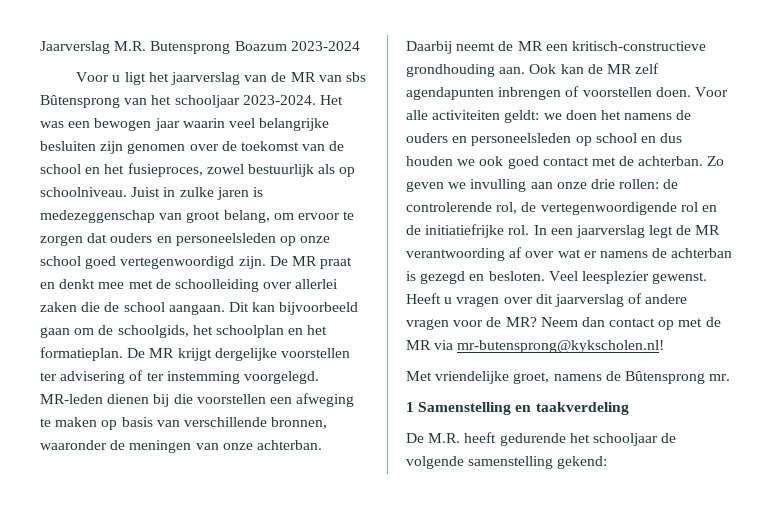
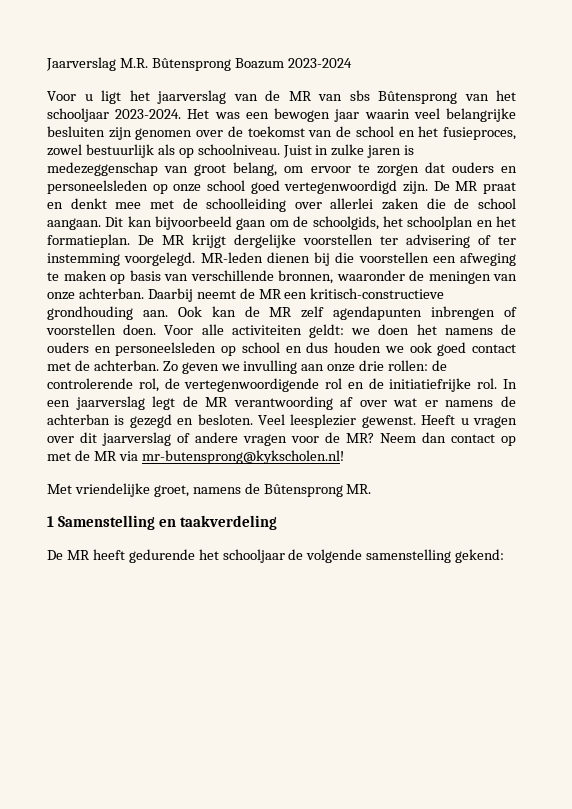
- Jaarverslag M.R. Butensprong Boazum 2023-2024
+ Jaarverslag M.R. Bûtensprong Boazum 2023-2024
- Met vriendelijke groet, namens de Bûtensprong mr.
+ Met vriendelijke groet, namens de Bûtensprong MR.
- De M.R. heeft gedurende het schooljaar de volgende samenstelling gekend:
+ De MR heeft gedurende het schooljaar de volgende samenstelling gekend:

